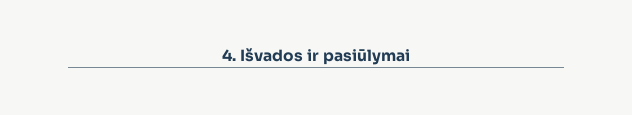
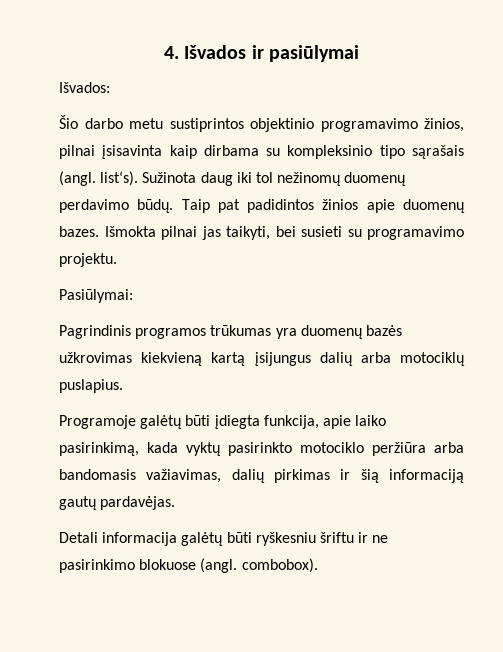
+ Išvados:
+ Šio darbo metu sustiprintos objektinio programavimo žinios, pilnai įsisavinta kaip dirbama su kompleksinio tipo sąrašais (angl. list‘s). Sužinota daug iki tol nežinomų duomenų perdavimo būdų. Taip pat padidintos žinios apie duomenų bazes. Išmokta pilnai jas taikyti, bei susieti su programavimo projektu.
+ Pasiūlymai:
+ Pagrindinis programos trūkumas yra duomenų bazės užkrovimas kiekvieną kartą įsijungus dalių arba motociklų puslapius.
+ Programoje galėtų būti įdiegta funkcija, apie laiko pasirinkimą, kada vyktų pasirinkto motociklo peržiūra arba bandomasis važiavimas, dalių pirkimas ir šią informaciją gautų pardavėjas.
+ Detali informacija galėtų būti ryškesniu šriftu ir ne pasirinkimo blokuose (angl. combobox).

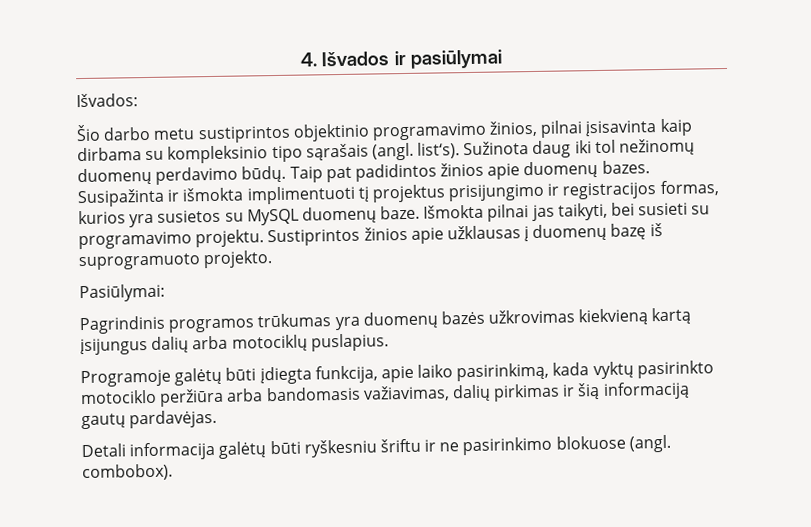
+ Susipažinta ir išmokta implimentuoti tį projektus prisijungimo ir registracijos formas, kurios yra susietos su MySQL duomenų baze.
+ Sustiprintos žinios apie užklausas į duomenų bazę iš suprogramuoto projekto.

